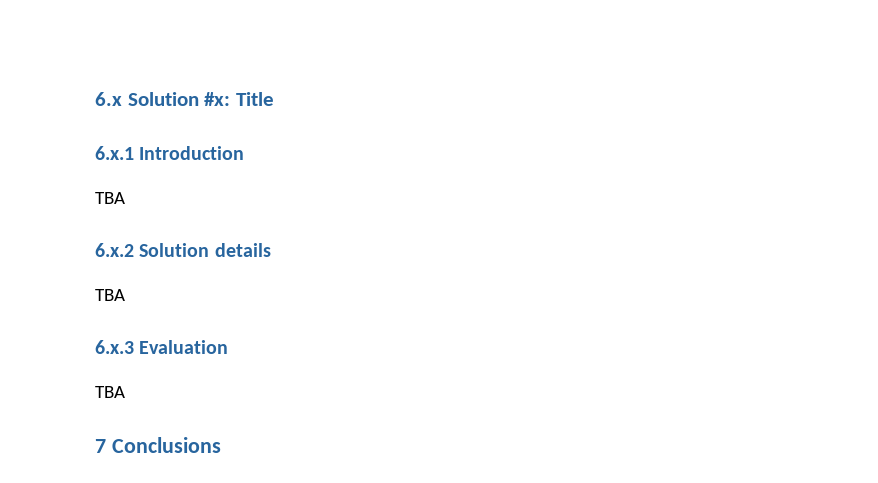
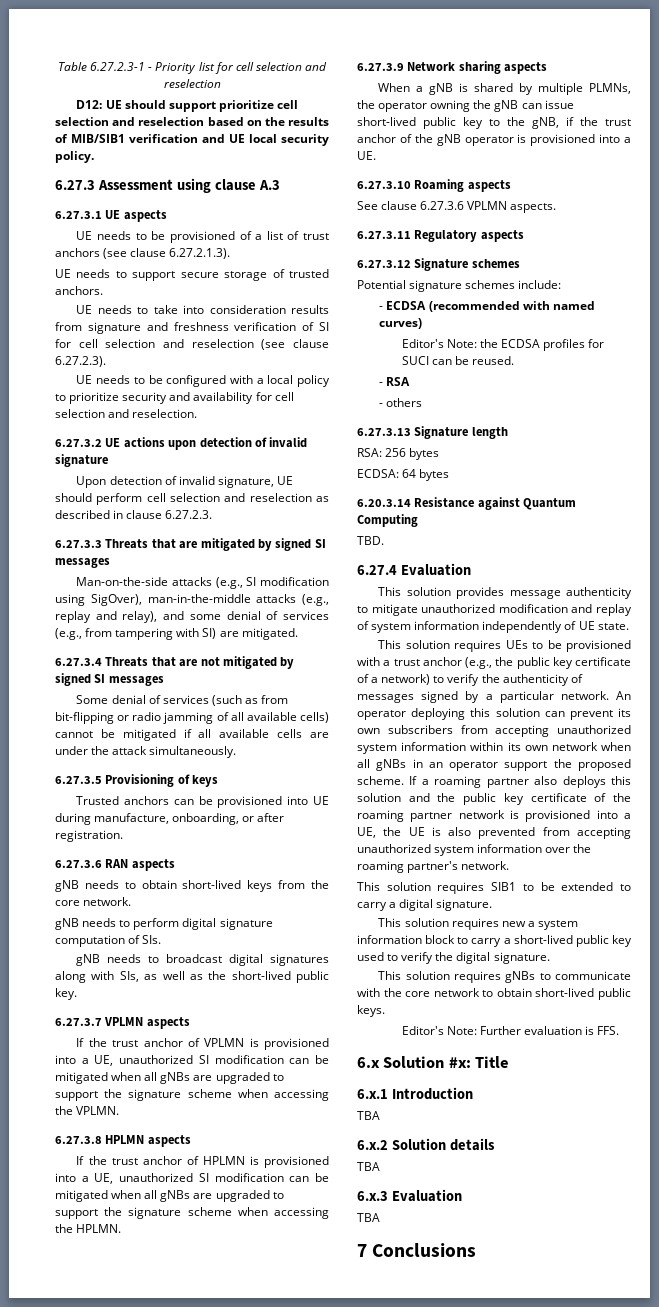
+ Table 6.27.2.3-1 - Priority list for cell selection and reselection
+ D12: UE should support prioritize cell selection and reselection based on the results of MIB/SIB1 verification and UE local security policy.
+ 6.27.3 Assessment using clause A.3
+ 6.27.3.1 UE aspects
+ UE needs to be provisioned of a list of trust anchors (see clause 6.27.2.1.3).
+ UE needs to support secure storage of trusted anchors.
+ UE needs to take into consideration results from signature and freshness verification of SI for cell selection and reselection (see clause 6.27.2.3).
+ UE needs to be configured with a local policy to prioritize security and availability for cell selection and reselection.
+ 6.27.3.2 UE actions upon detection of invalid signature
+ Upon detection of invalid signature, UE should perform cell selection and reselection as described in clause 6.27.2.3.
+ 6.27.3.3 Threats that are mitigated by signed SI messages
+ Man-on-the-side attacks (e.g., SI modification using SigOver), man-in-the-middle attacks (e.g., replay and relay), and some denial of services (e.g., from tampering with SI) are mitigated.
+ 6.27.3.4 Threats that are not mitigated by signed SI messages
+ Some denial of services (such as from bit-flipping or radio jamming of all available cells) cannot be mitigated if all available cells are under the attack simultaneously.
+ 6.27.3.5 Provisioning of keys
+ Trusted anchors can be provisioned into UE during manufacture, onboarding, or after registration.
+ 6.27.3.6 RAN aspects
+ gNB needs to obtain short-lived keys from the core network.
+ gNB needs to perform digital signature computation of SIs.
+ gNB needs to broadcast digital signatures along with SIs, as well as the short-lived public key.
+ 6.27.3.7 VPLMN aspects
+ If the trust anchor of VPLMN is provisioned into a UE, unauthorized SI modification can be mitigated when all gNBs are upgraded to support the signature scheme when accessing the VPLMN.
+ 6.27.3.8 HPLMN aspects
+ If the trust anchor of HPLMN is provisioned into a UE, unauthorized SI modification can be mitigated when all gNBs are upgraded to support the signature scheme when accessing the HPLMN.
+ 6.27.3.9 Network sharing aspects
+ When a gNB is shared by multiple PLMNs, the operator owning the gNB can issue short-lived public key to the gNB, if the trust anchor of the gNB operator is provisioned into a UE.
+ 6.27.3.10 Roaming aspects
+ See clause 6.27.3.6 VPLMN aspects.
+ 6.27.3.11 Regulatory aspects
+ 6.27.3.12 Signature schemes
+ Potential signature schemes include:
+ - ECDSA (recommended with named curves)
+ Editor's Note: the ECDSA profiles for SUCI can be reused.
+ - RSA
+ - others
+ 6.27.3.13 Signature length
+ RSA: 256 bytes
+ ECDSA: 64 bytes
+ 6.20.3.14 Resistance against Quantum Computing
+ TBD.
+ 6.27.4 Evaluation
+ This solution provides message authenticity to mitigate unauthorized modification and replay of system information independently of UE state.
+ This solution requires UEs to be provisioned with a trust anchor (e.g., the public key certificate of a network) to verify the authenticity of messages signed by a particular network. An operator deploying this solution can prevent its own subscribers from accepting unauthorized system information within its own network when all gNBs in an operator support the proposed scheme. If a roaming partner also deploys this solution and the public key certificate of the roaming partner network is provisioned into a UE, the UE is also prevented from accepting unauthorized system information over the roaming partner's network.
+ This solution requires SIB1 to be extended to carry a digital signature.
+ This solution requires new a system information block to carry a short-lived public key used to verify the digital signature.
+ This solution requires gNBs to communicate with the core network to obtain short-lived public keys.
+ Editor's Note: Further evaluation is FFS.

